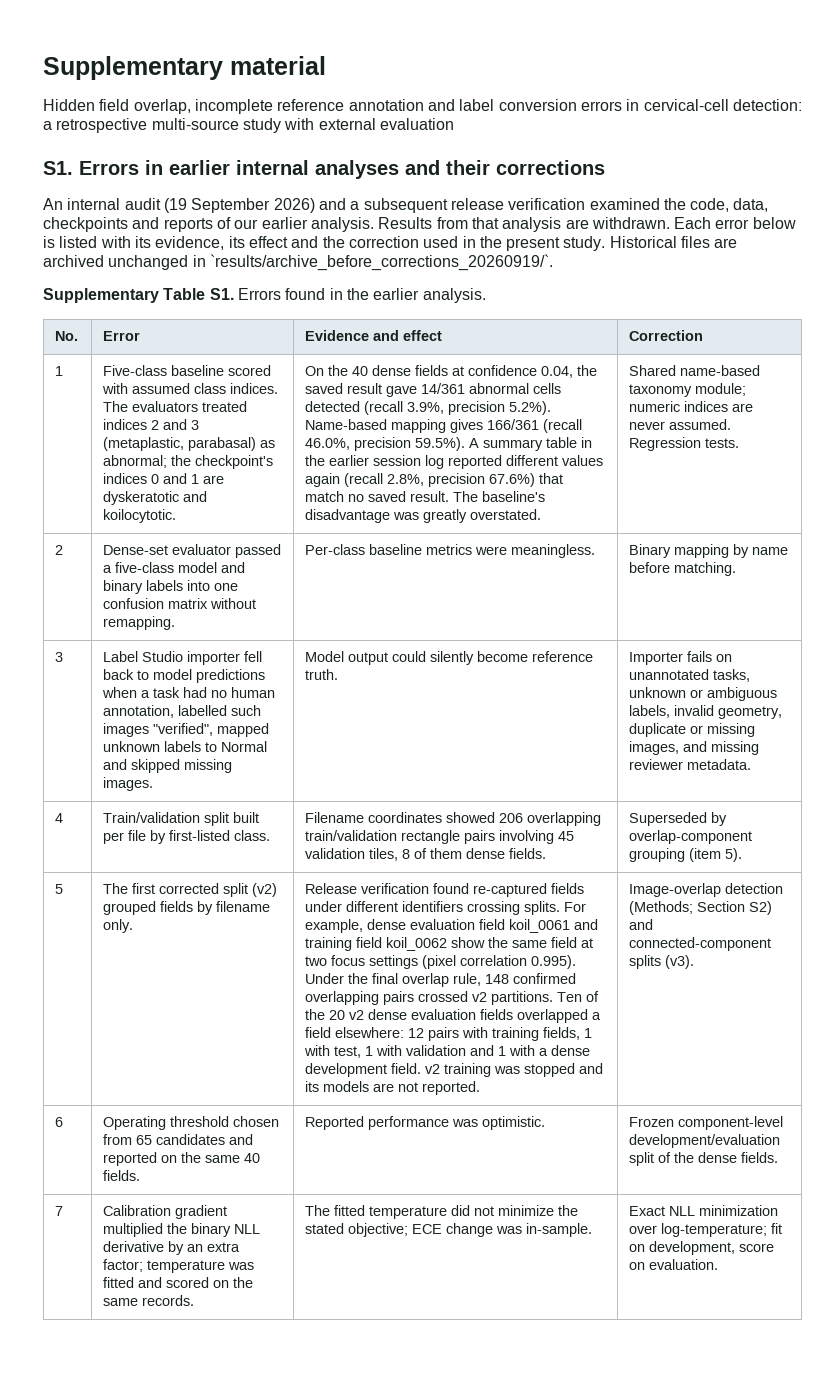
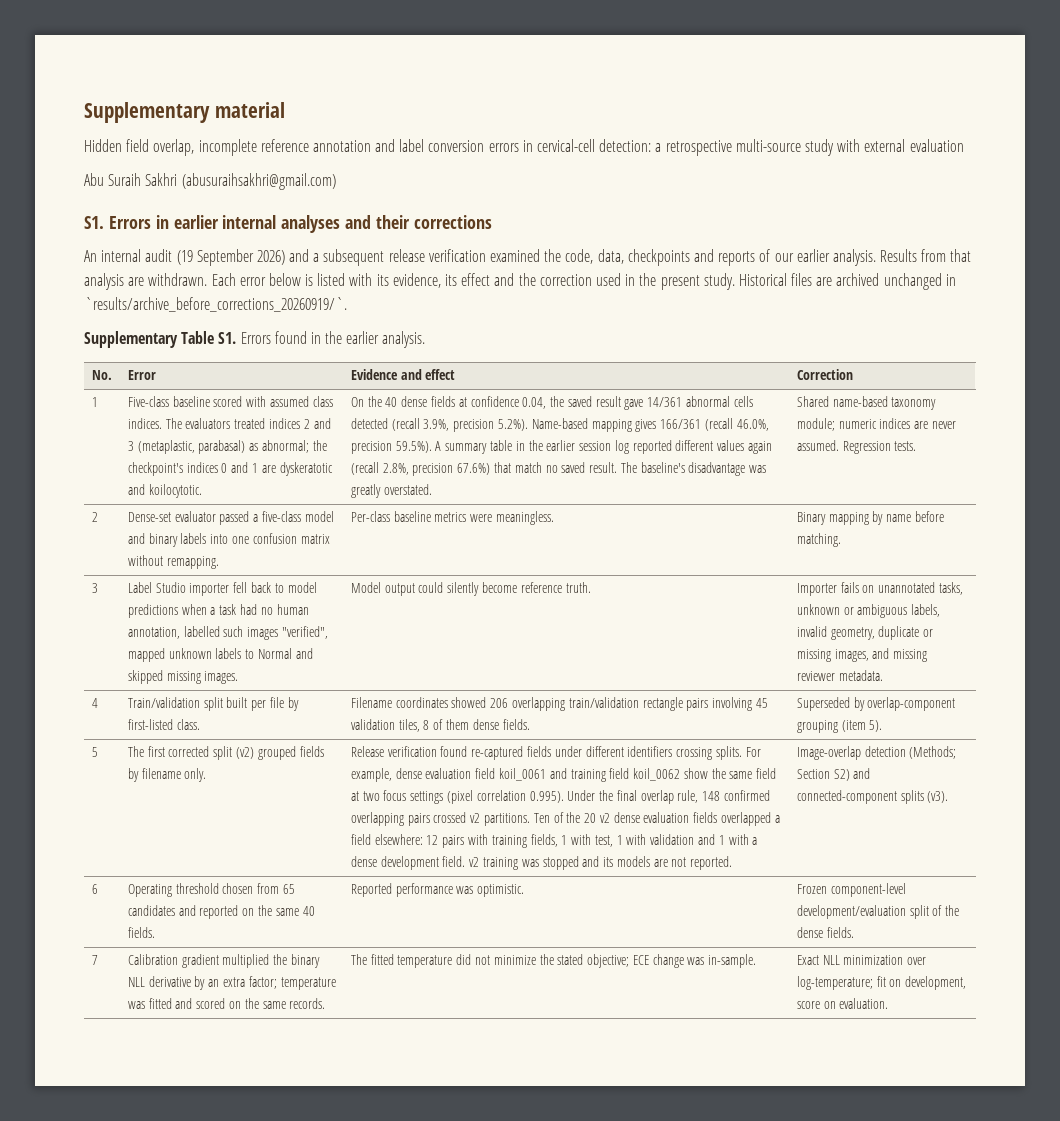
+ Abu Suraih Sakhri (abusuraihsakhri@gmail.com)

